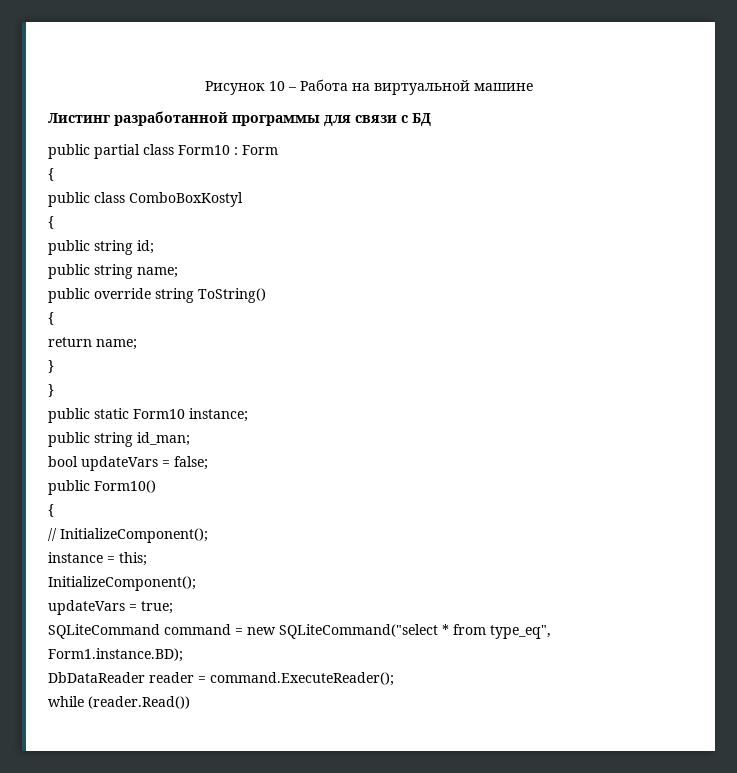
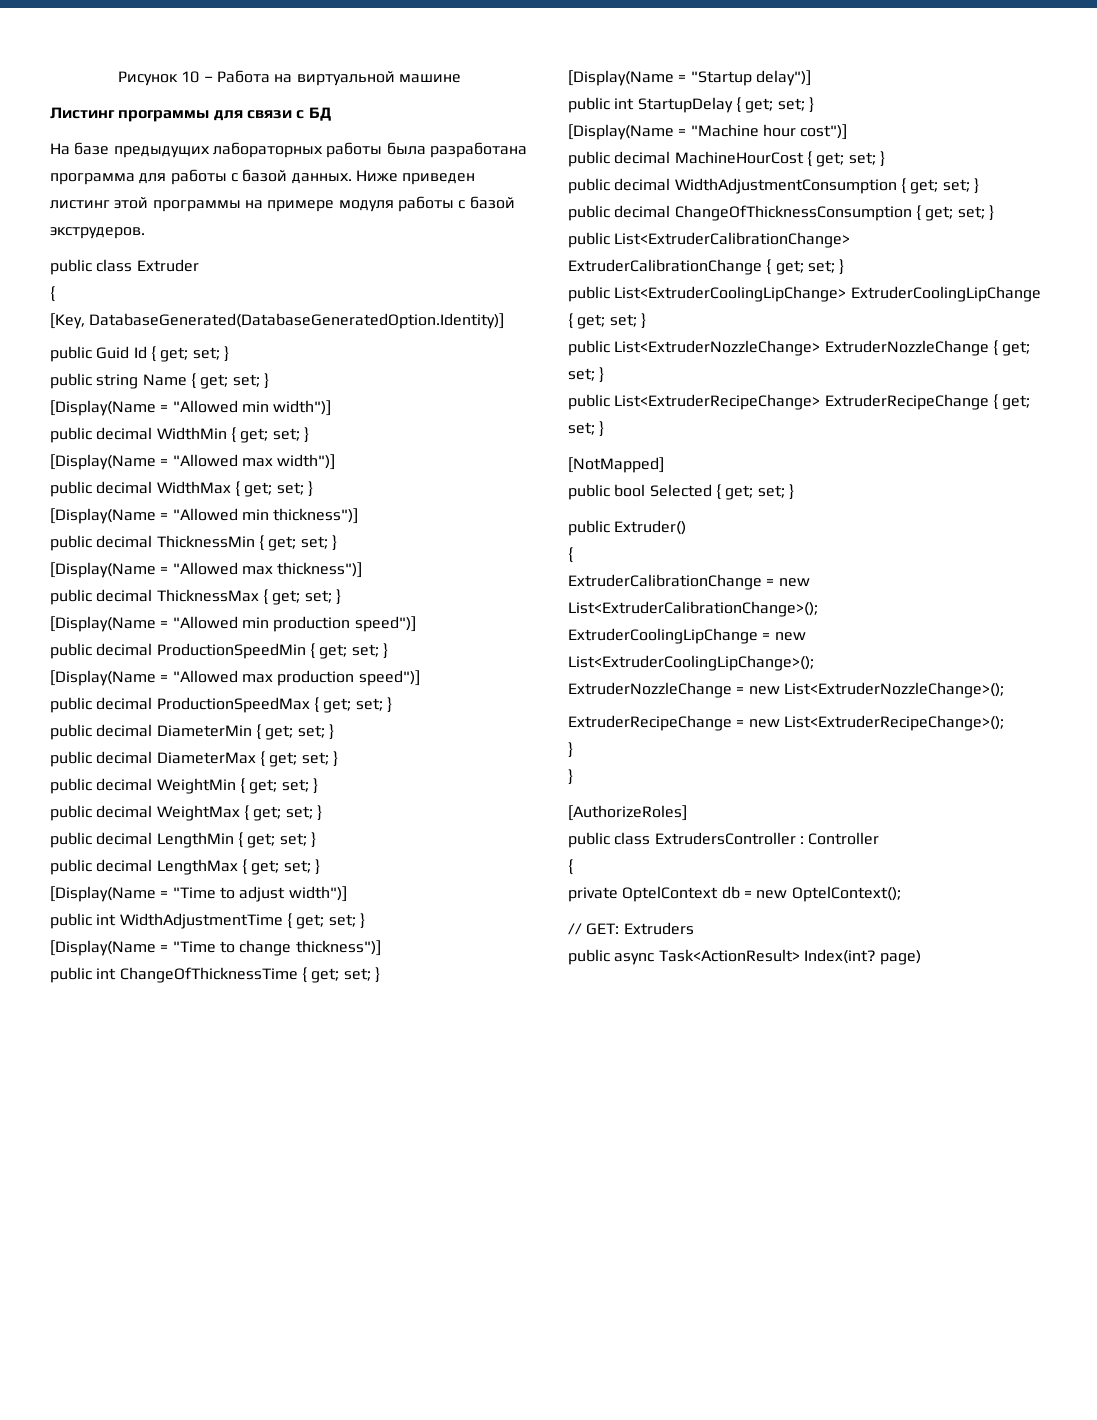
- Листинг разработанной программы для связи с БД
+ Листинг программы для связи с БД
- public partial class Form10 : Form
+ На базе предыдущих лабораторных работы была разработана программа для работы с базой данных. Ниже приведен листинг этой программы на примере модуля работы с базой экструдеров.
+ public class Extruder
  {
- public class ComboBoxKostyl
+ [Key, DatabaseGenerated(DatabaseGeneratedOption.Identity)]
+ public Guid Id { get; set; }
+ public string Name { get; set; }
+ [Display(Name = "Allowed min width")]
+ public decimal WidthMin { get; set; }
+ [Display(Name = "Allowed max width")]
+ public decimal WidthMax { get; set; }
+ [Display(Name = "Allowed min thickness")]
+ public decimal ThicknessMin { get; set; }
+ [Display(Name = "Allowed max thickness")]
+ public decimal ThicknessMax { get; set; }
+ [Display(Name = "Allowed min production speed")]
+ public decimal ProductionSpeedMin { get; set; }
+ [Display(Name = "Allowed max production speed")]
+ public decimal ProductionSpeedMax { get; set; }
+ public decimal DiameterMin { get; set; }
+ public decimal DiameterMax { get; set; }
+ public decimal WeightMin { get; set; }
+ public decimal WeightMax { get; set; }
+ public decimal LengthMin { get; set; }
+ public decimal LengthMax { get; set; }
+ [Display(Name = "Time to adjust width")]
+ public int WidthAdjustmentTime { get; set; }
+ [Display(Name = "Time to change thickness")]
+ public int ChangeOfThicknessTime { get; set; }
+ [Display(Name = "Startup delay")]
+ public int StartupDelay { get; set; }
+ [Display(Name = "Machine hour cost")]
+ public decimal MachineHourCost { get; set; }
+ public decimal WidthAdjustmentConsumption { get; set; }
+ public decimal ChangeOfThicknessConsumption { get; set; }
+ public List<ExtruderCalibrationChange> ExtruderCalibrationChange { get; set; }
+ public List<ExtruderCoolingLipChange> ExtruderCoolingLipChange { get; set; }
+ public List<ExtruderNozzleChange> ExtruderNozzleChange { get; set; }
+ public List<ExtruderRecipeChange> ExtruderRecipeChange { get; set; }
+ [NotMapped]
+ public bool Selected { get; set; }
+ public Extruder()
  {
- public string id;
- public string name;
- public override string ToString()
- {
- return name;
+ ExtruderCalibrationChange = new List<ExtruderCalibrationChange>();
+ ExtruderCoolingLipChange = new List<ExtruderCoolingLipChange>();
+ ExtruderNozzleChange = new List<ExtruderNozzleChange>();
+ ExtruderRecipeChange = new List<ExtruderRecipeChange>();
  }
  }
- public static Form10 instance;
- public string id_man;
- bool updateVars = false;
- public Form10()
+ [AuthorizeRoles]
+ public class ExtrudersController : Controller
  {
- // InitializeComponent();
- instance = this;
- InitializeComponent();
- updateVars = true;
- SQLiteCommand command = new SQLiteCommand("select * from type_eq", Form1.instance.BD);
- DbDataReader reader = command.ExecuteReader();
- while (reader.Read())
+ private OptelContext db = new OptelContext();
+ // GET: Extruders
+ public async Task<ActionResult> Index(int? page)

